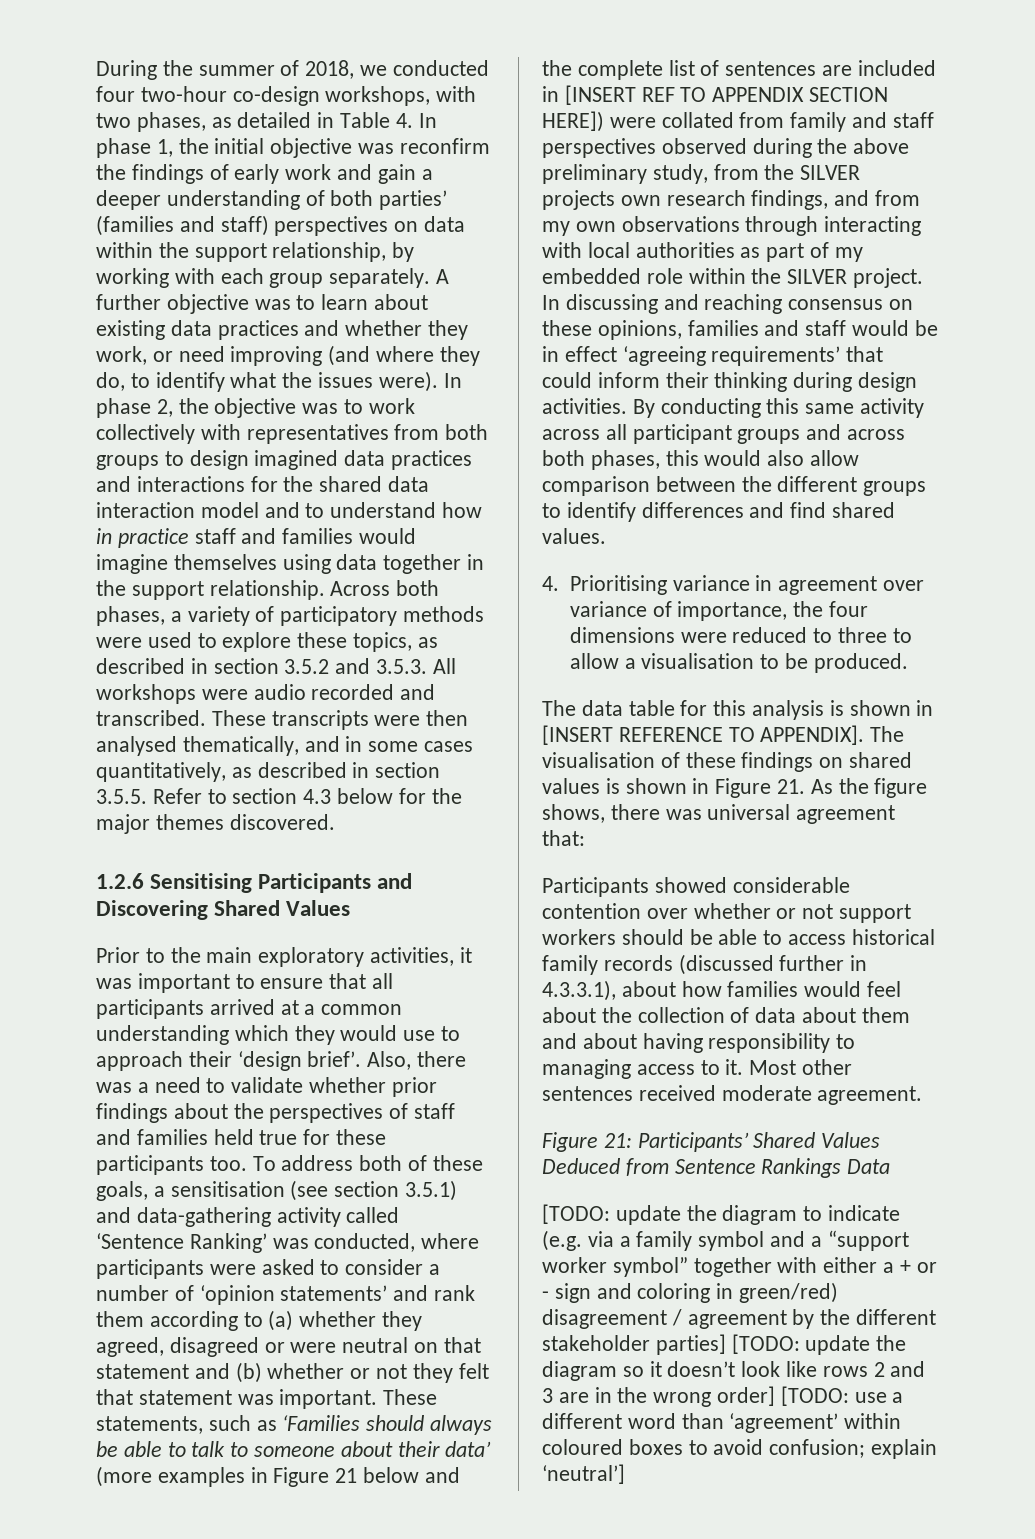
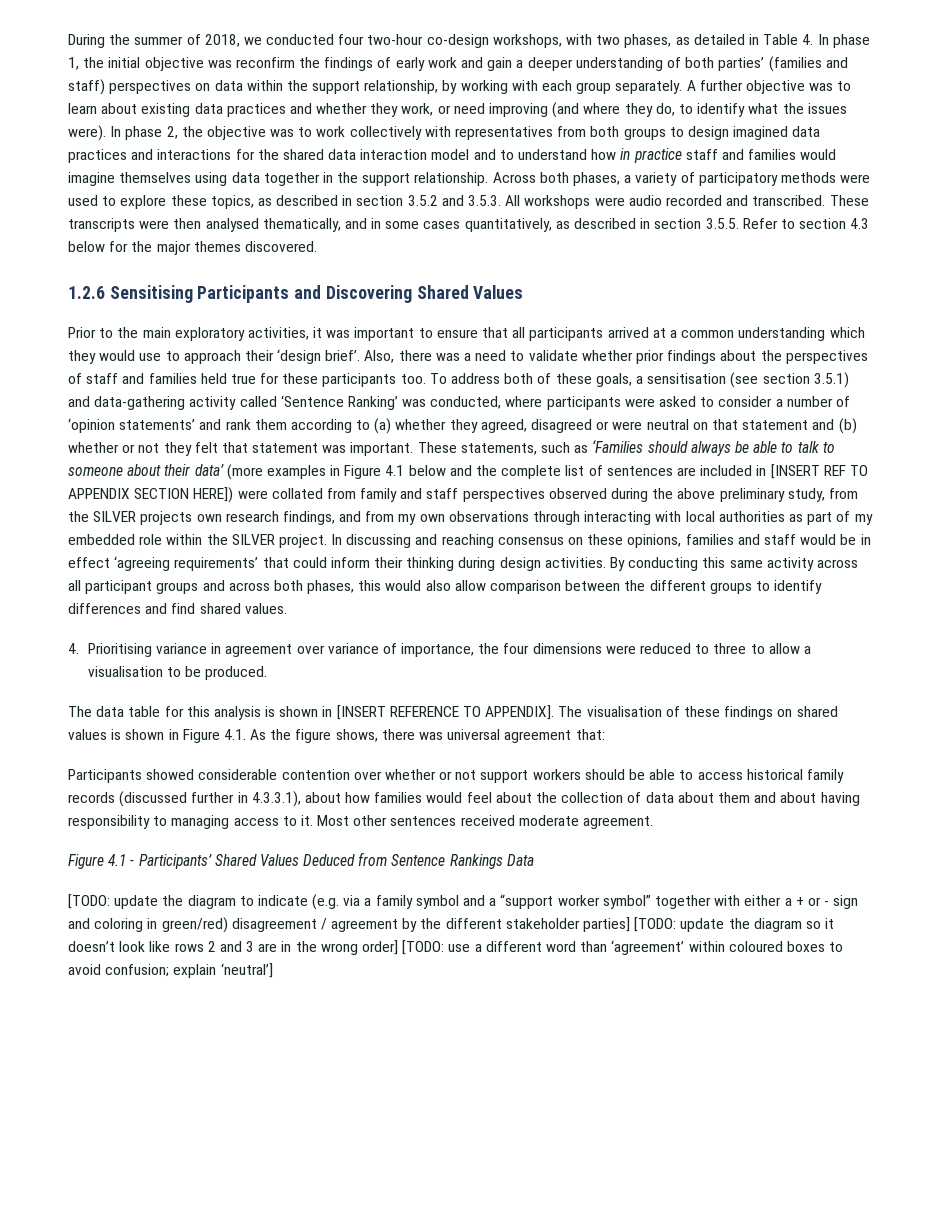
- These statements, such as ‘Families should always be able to talk to someone about their data’ (more examples in Figure 21 below and the complete list of sentences are included in [INSERT REF TO APPENDIX SECTION HERE]) were collated from family and staff perspectives observed during the above preliminary study, from the SILVER projects own research findings, and from my own observations through interacting with local authorities as part of my embedded role within the SILVER project.
+ These statements, such as ‘Families should always be able to talk to someone about their data’ (more examples in Figure 4.1 below and the complete list of sentences are included in [INSERT REF TO APPENDIX SECTION HERE]) were collated from family and staff perspectives observed during the above preliminary study, from the SILVER projects own research findings, and from my own observations through interacting with local authorities as part of my embedded role within the SILVER project.
- The visualisation of these findings on shared values is shown in Figure 21. As the figure shows, there was universal agreement that:
+ The visualisation of these findings on shared values is shown in Figure 4.1. As the figure shows, there was universal agreement that:
- Figure 21: Participants’ Shared Values Deduced from Sentence Rankings Data
+ Figure 4.1 - Participants’ Shared Values Deduced from Sentence Rankings Data

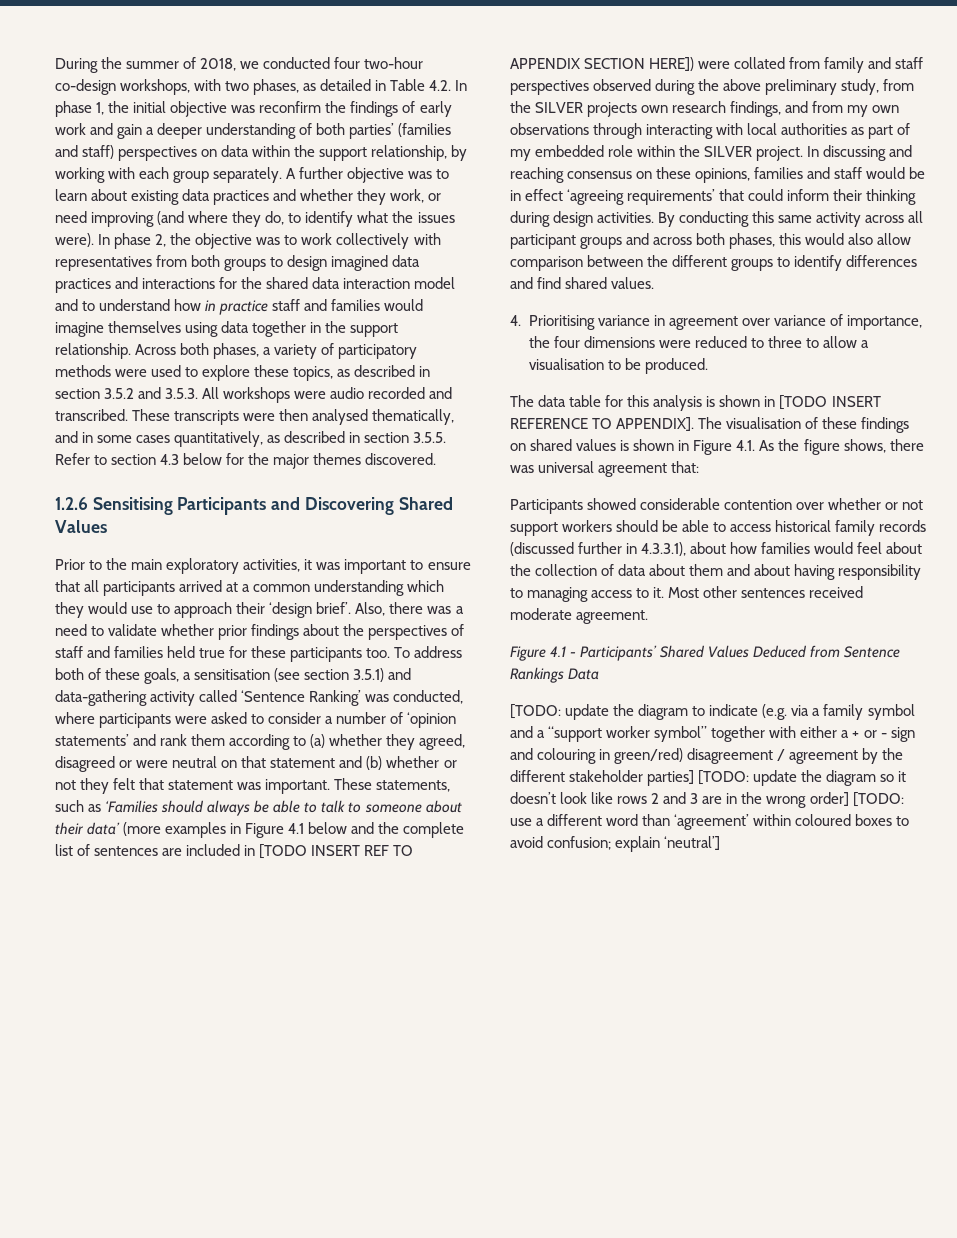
- During the summer of 2018, we conducted four two-hour co-design workshops, with two phases, as detailed in Table 4. In phase 1, the initial objective was reconfirm the findings of early work and gain a deeper understanding of both parties’ (families and staff) perspectives on data within the support relationship, by working with each group separately.
+ During the summer of 2018, we conducted four two-hour co-design workshops, with two phases, as detailed in Table 4.2. In phase 1, the initial objective was reconfirm the findings of early work and gain a deeper understanding of both parties’ (families and staff) perspectives on data within the support relationship, by working with each group separately.
- These statements, such as ‘Families should always be able to talk to someone about their data’ (more examples in Figure 4.1 below and the complete list of sentences are included in [INSERT REF TO APPENDIX SECTION HERE]) were collated from family and staff perspectives observed during the above preliminary study, from the SILVER projects own research findings, and from my own observations through interacting with local authorities as part of my embedded role within the SILVER project.
+ These statements, such as ‘Families should always be able to talk to someone about their data’ (more examples in Figure 4.1 below and the complete list of sentences are included in [TODO INSERT REF TO APPENDIX SECTION HERE]) were collated from family and staff perspectives observed during the above preliminary study, from the SILVER projects own research findings, and from my own observations through interacting with local authorities as part of my embedded role within the SILVER project.
- The data table for this analysis is shown in [INSERT REFERENCE TO APPENDIX].
+ The data table for this analysis is shown in [TODO INSERT REFERENCE TO APPENDIX].
- update the diagram to indicate (e.g. via a family symbol and a “support worker symbol” together with either a + or - sign and coloring in green/red) disagreement / agreement by the different stakeholder parties] [TODO:
+ update the diagram to indicate (e.g. via a family symbol and a “support worker symbol” together with either a + or - sign and colouring in green/red) disagreement / agreement by the different stakeholder parties] [TODO:

